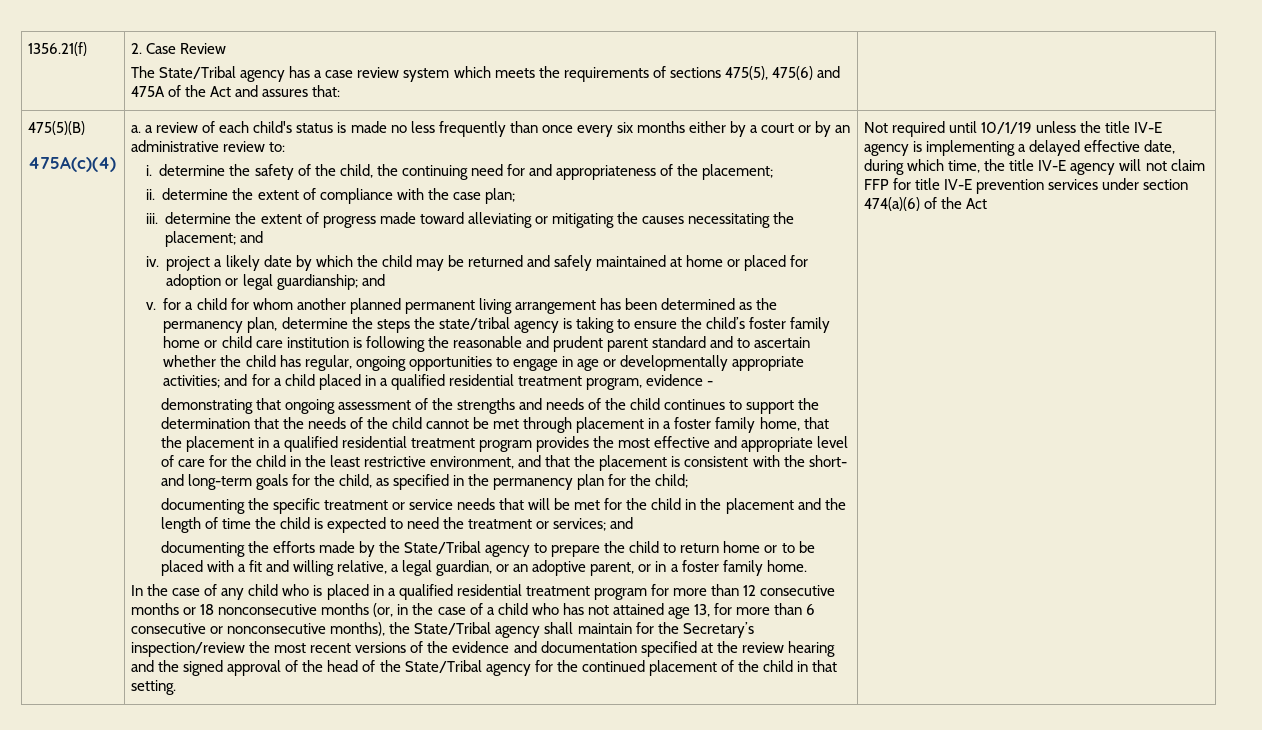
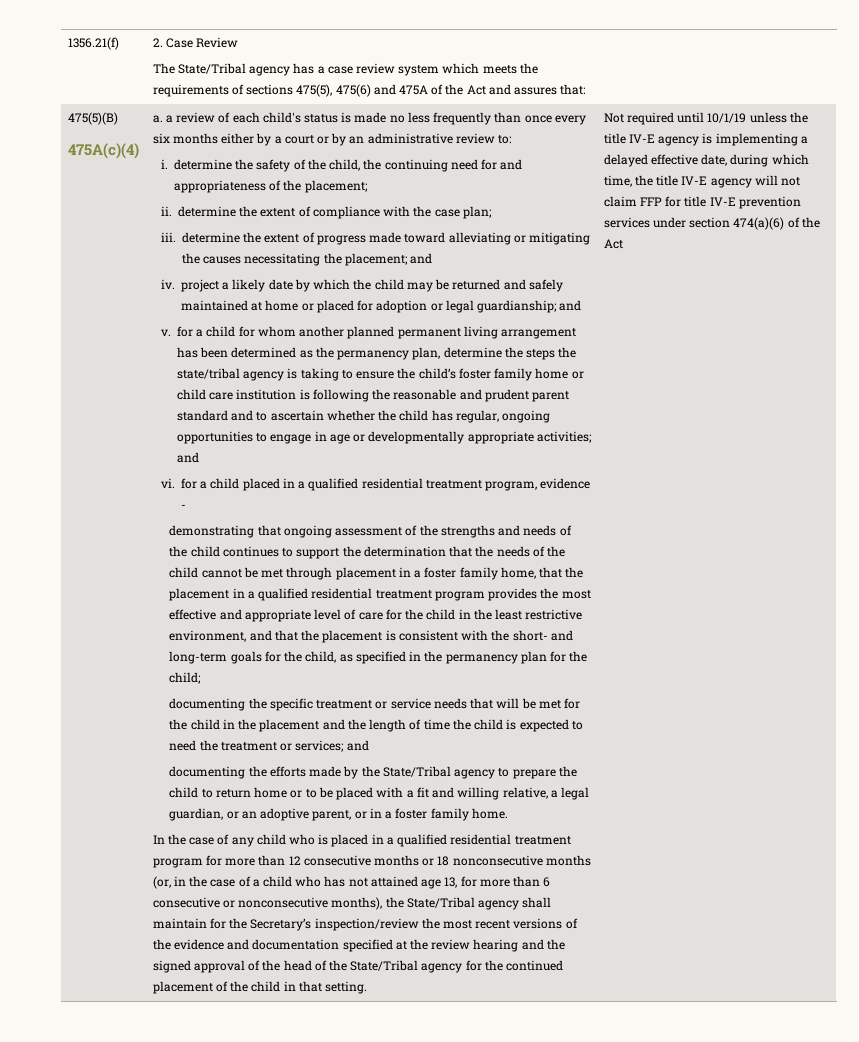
- v. for a child for whom another planned permanent living arrangement has been determined as the permanency plan, determine the steps the state/tribal agency is taking to ensure the child’s foster family home or child care institution is following the reasonable and prudent parent standard and to ascertain whether the child has regular, ongoing opportunities to engage in age or developmentally appropriate activities; and for a child placed in a qualified residential treatment program, evidence -
+ v. for a child for whom another planned permanent living arrangement has been determined as the permanency plan, determine the steps the state/tribal agency is taking to ensure the child’s foster family home or child care institution is following the reasonable and prudent parent standard and to ascertain whether the child has regular, ongoing opportunities to engage in age or developmentally appropriate activities; and
+ vi. for a child placed in a qualified residential treatment program, evidence -

